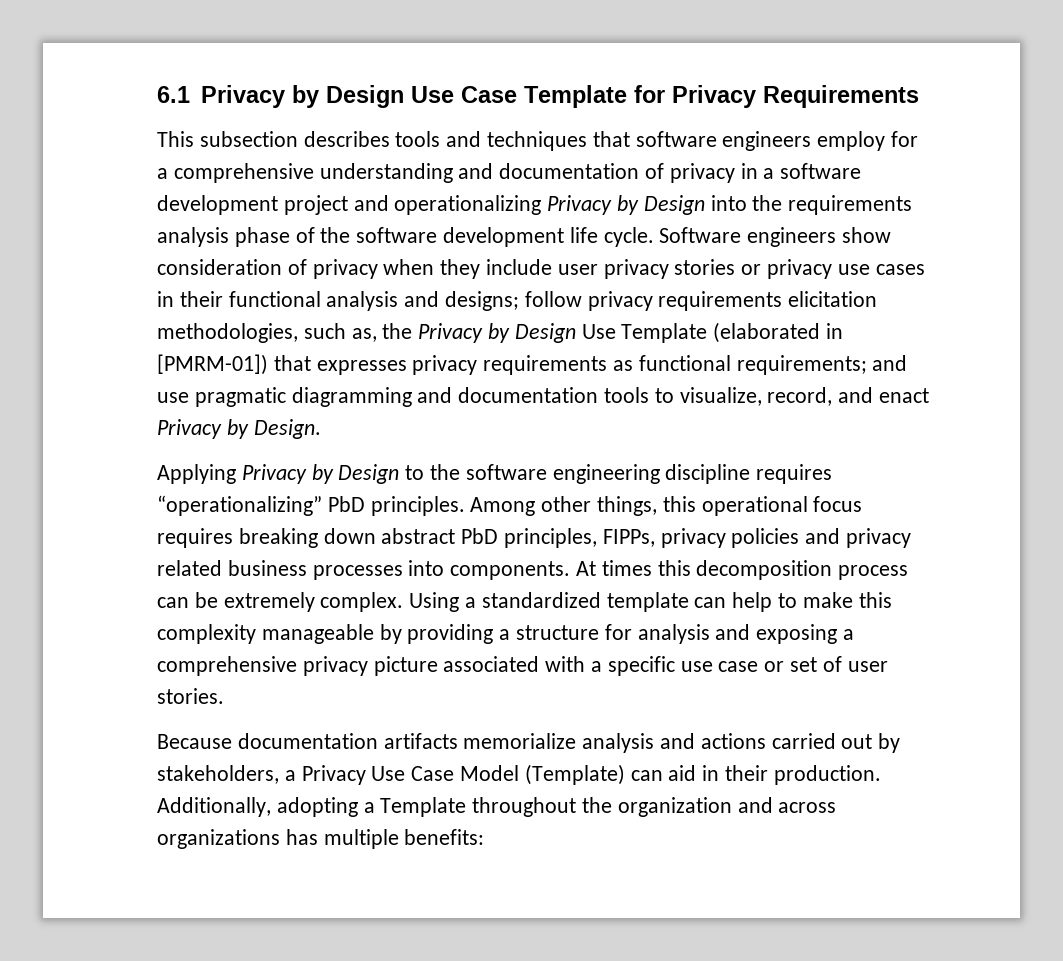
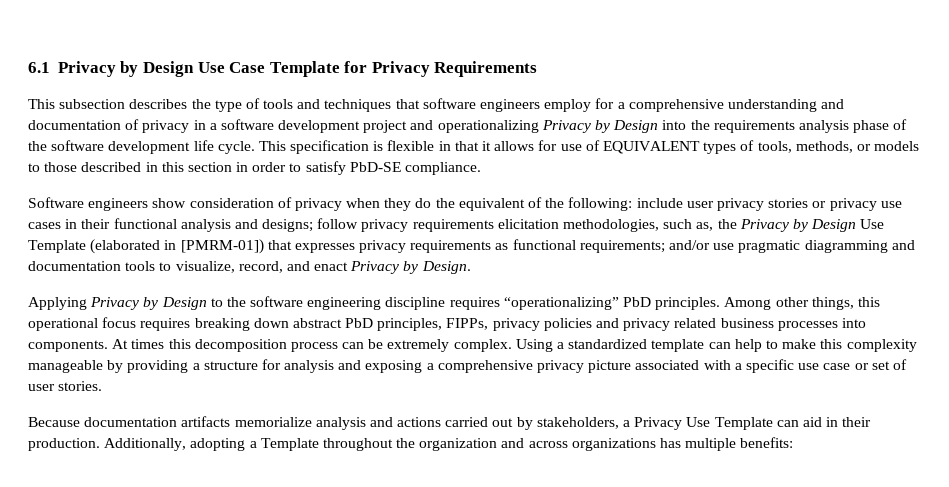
- This subsection describes tools and techniques that software engineers employ for a comprehensive understanding and documentation of privacy in a software development project and operationalizing Privacy by Design into the requirements analysis phase of the software development life cycle. Software engineers show consideration of privacy when they include user privacy stories or privacy use cases in their functional analysis and designs; follow privacy requirements elicitation methodologies, such as, the Privacy by Design Use Template (elaborated in [PMRM-01]) that expresses privacy requirements as functional requirements; and use pragmatic diagramming and documentation tools to visualize, record, and enact Privacy by Design.
+ This subsection describes the type of tools and techniques that software engineers employ for a comprehensive understanding and documentation of privacy in a software development project and operationalizing Privacy by Design into the requirements analysis phase of the software development life cycle. This specification is flexible in that it allows for use of EQUIVALENT types of tools, methods, or models to those described in this section in order to satisfy PbD-SE compliance.
+ Software engineers show consideration of privacy when they do the equivalent of the following: include user privacy stories or privacy use cases in their functional analysis and designs; follow privacy requirements elicitation methodologies, such as, the Privacy by Design Use Template (elaborated in [PMRM-01]) that expresses privacy requirements as functional requirements; and/or use pragmatic diagramming and documentation tools to visualize, record, and enact Privacy by Design.
- Because documentation artifacts memorialize analysis and actions carried out by stakeholders, a Privacy Use Case Model (Template) can aid in their production.
+ Because documentation artifacts memorialize analysis and actions carried out by stakeholders, a Privacy Use Template can aid in their production.

